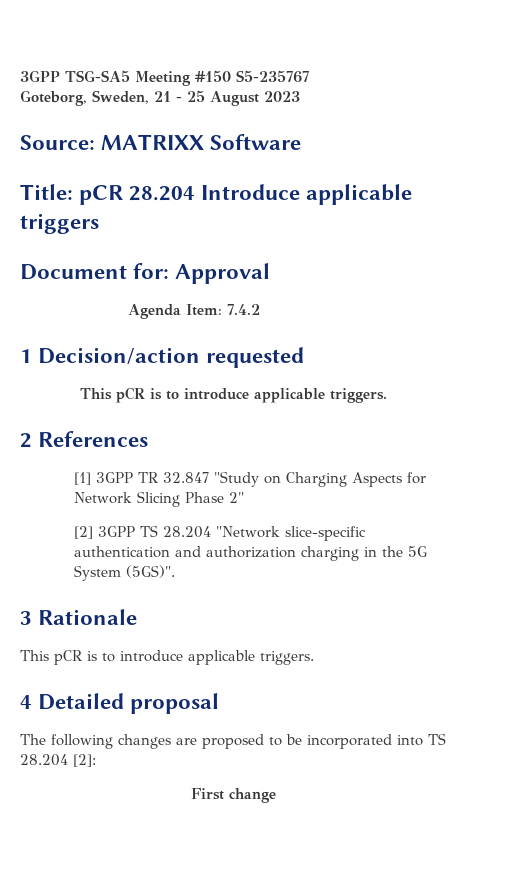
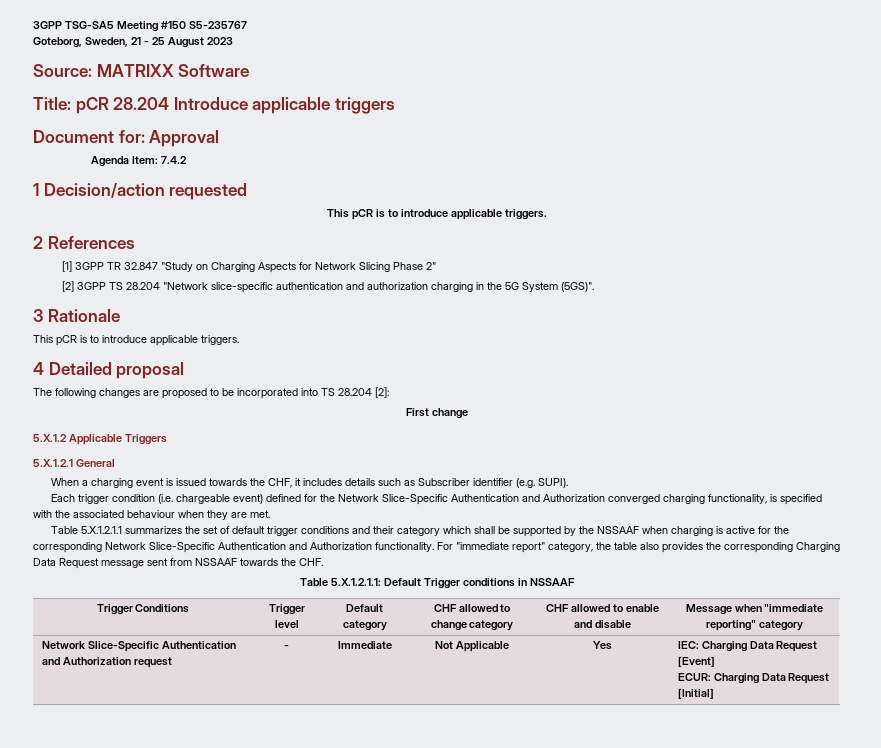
+ 5.X.1.2 Applicable Triggers
+ 5.X.1.2.1 General
+ When a charging event is issued towards the CHF, it includes details such as Subscriber identifier (e.g. SUPI).
+ Each trigger condition (i.e. chargeable event) defined for the Network Slice-Specific Authentication and Authorization converged charging functionality, is specified with the associated behaviour when they are met.
+ Table 5.X.1.2.1.1 summarizes the set of default trigger conditions and their category which shall be supported by the NSSAAF when charging is active for the corresponding Network Slice-Specific Authentication and Authorization functionality. For "immediate report" category, the table also provides the corresponding Charging Data Request message sent from NSSAAF towards the CHF.
+ Table 5.X.1.2.1.1: Default Trigger conditions in NSSAAF
+ Trigger Conditions | Trigger level | Default category | CHF allowed to change category | CHF allowed to enable and disable | Message when "immediate reporting" category
+ Network Slice-Specific Authentication and Authorization request | - | Immediate | Not Applicable | Yes | IEC: Charging Data Request [Event]
+ ECUR: Charging Data Request [Initial]

